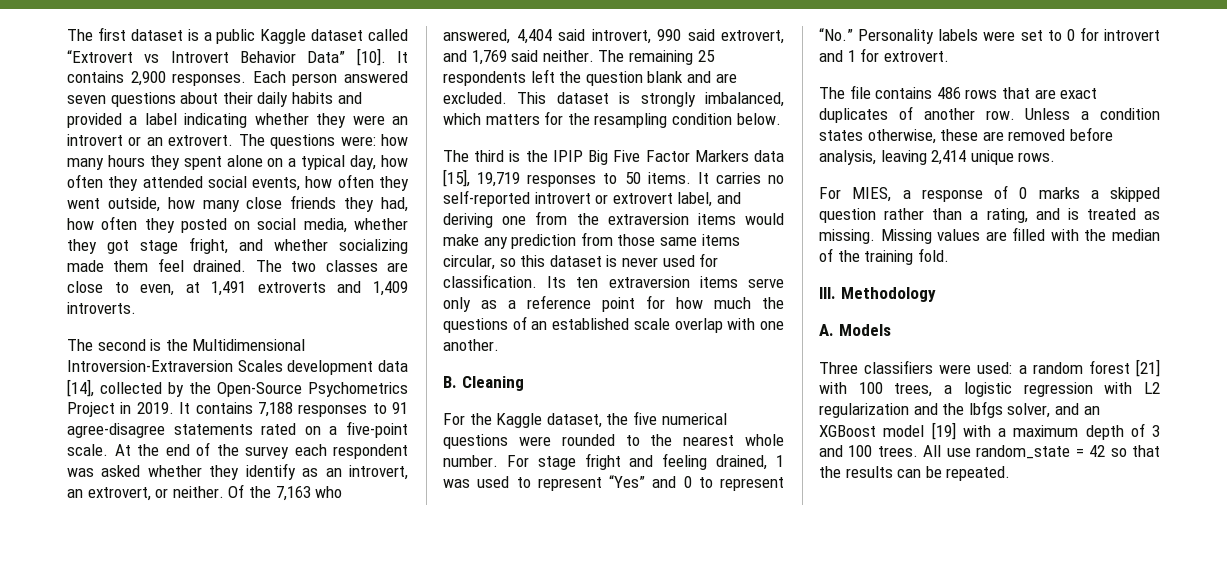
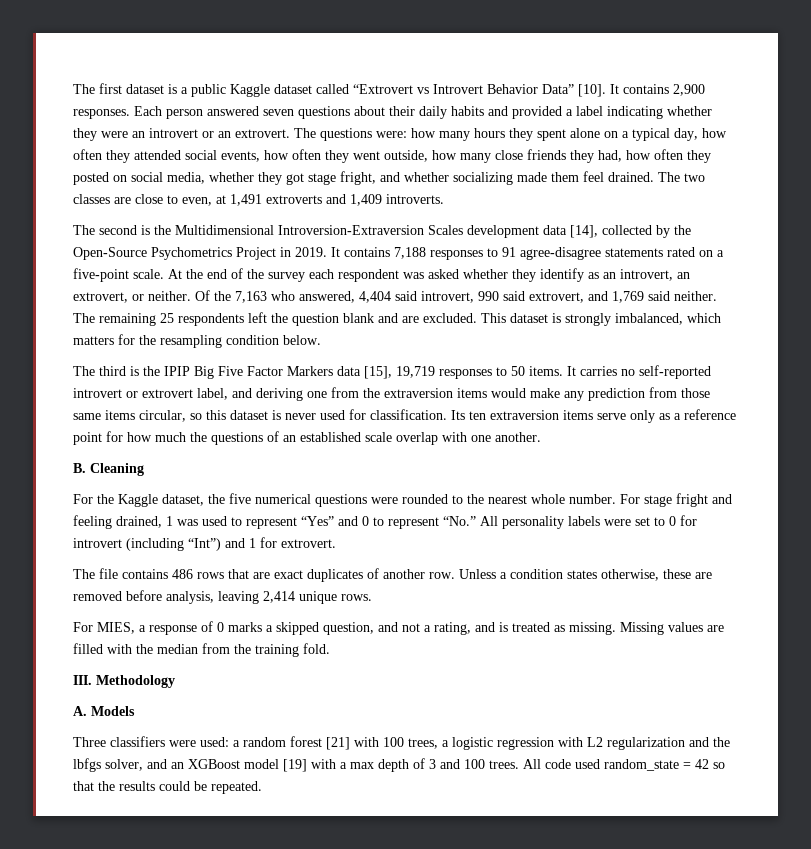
- For stage fright and feeling drained, 1 was used to represent “Yes” and 0 to represent “No.” Personality labels were set to 0 for introvert and 1 for extrovert.
+ For stage fright and feeling drained, 1 was used to represent “Yes” and 0 to represent “No.” All personality labels were set to 0 for introvert (including “Int”) and 1 for extrovert.
- For MIES, a response of 0 marks a skipped question rather than a rating, and is treated as missing.
+ For MIES, a response of 0 marks a skipped question, and not a rating, and is treated as missing.
- Missing values are filled with the median of the training fold.
+ Missing values are filled with the median from the training fold.
- Three classifiers were used: a random forest [21] with 100 trees, a logistic regression with L2 regularization and the lbfgs solver, and an XGBoost model [19] with a maximum depth of 3 and 100 trees.
+ Three classifiers were used: a random forest [21] with 100 trees, a logistic regression with L2 regularization and the lbfgs solver, and an XGBoost model [19] with a max depth of 3 and 100 trees.
- All use random_state = 42 so that the results can be repeated.
+ All code used random_state = 42 so that the results could be repeated.

